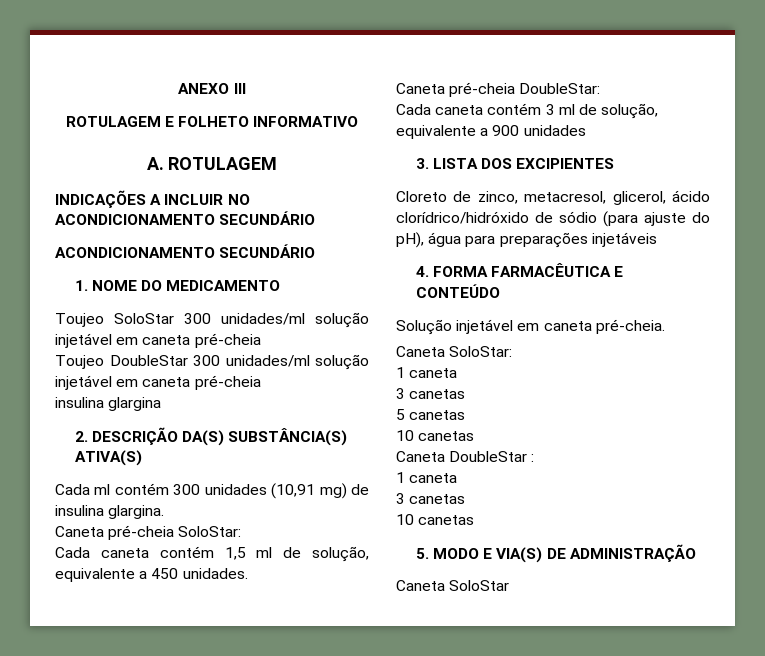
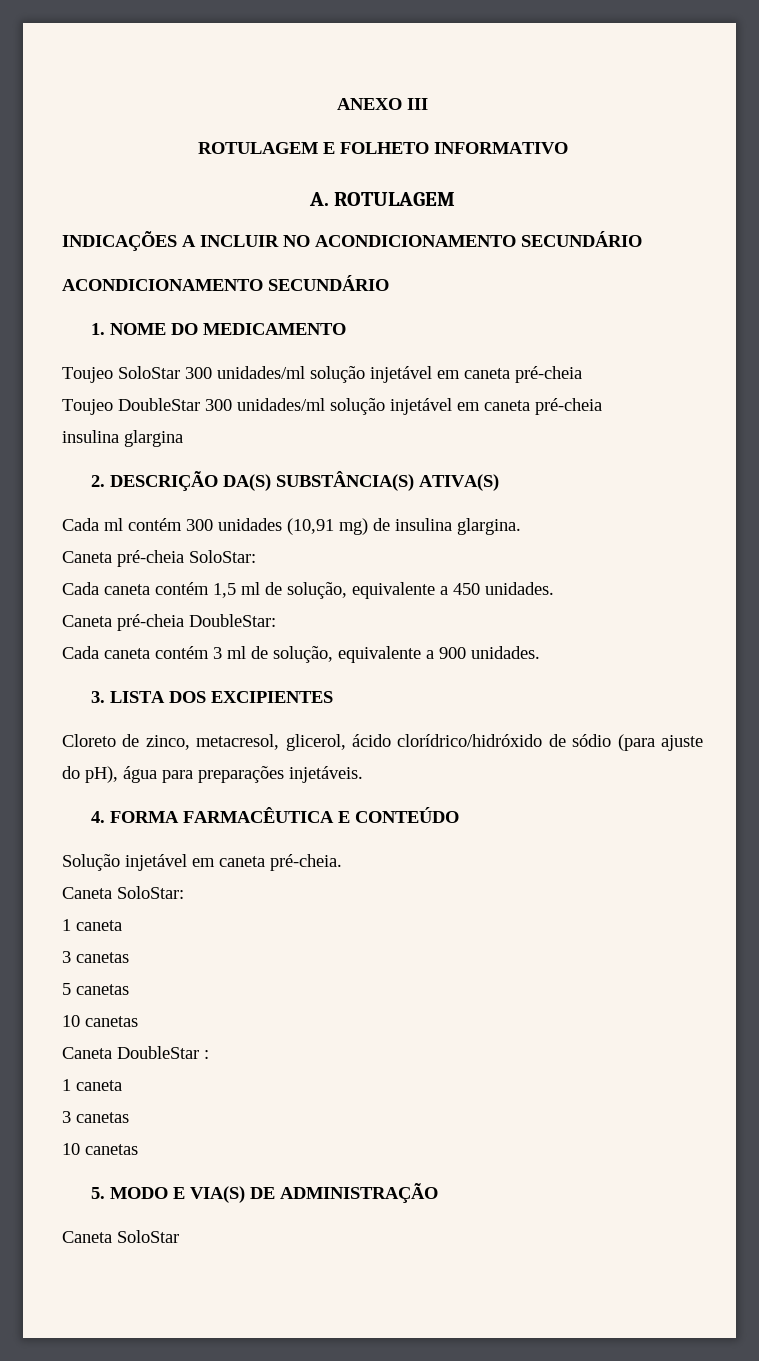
- Cada caneta contém 3 ml de solução, equivalente a 900 unidades
+ Cada caneta contém 3 ml de solução, equivalente a 900 unidades.
- Cloreto de zinco, metacresol, glicerol, ácido clorídrico/hidróxido de sódio (para ajuste do pH), água para preparações injetáveis
+ Cloreto de zinco, metacresol, glicerol, ácido clorídrico/hidróxido de sódio (para ajuste do pH), água para preparações injetáveis.

